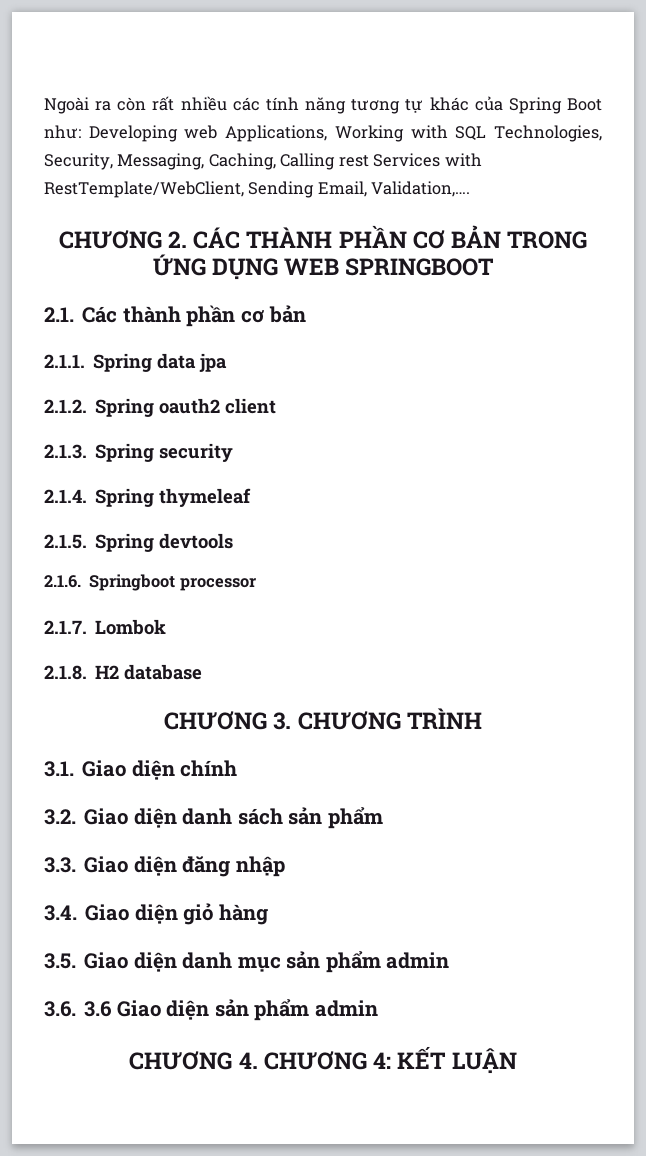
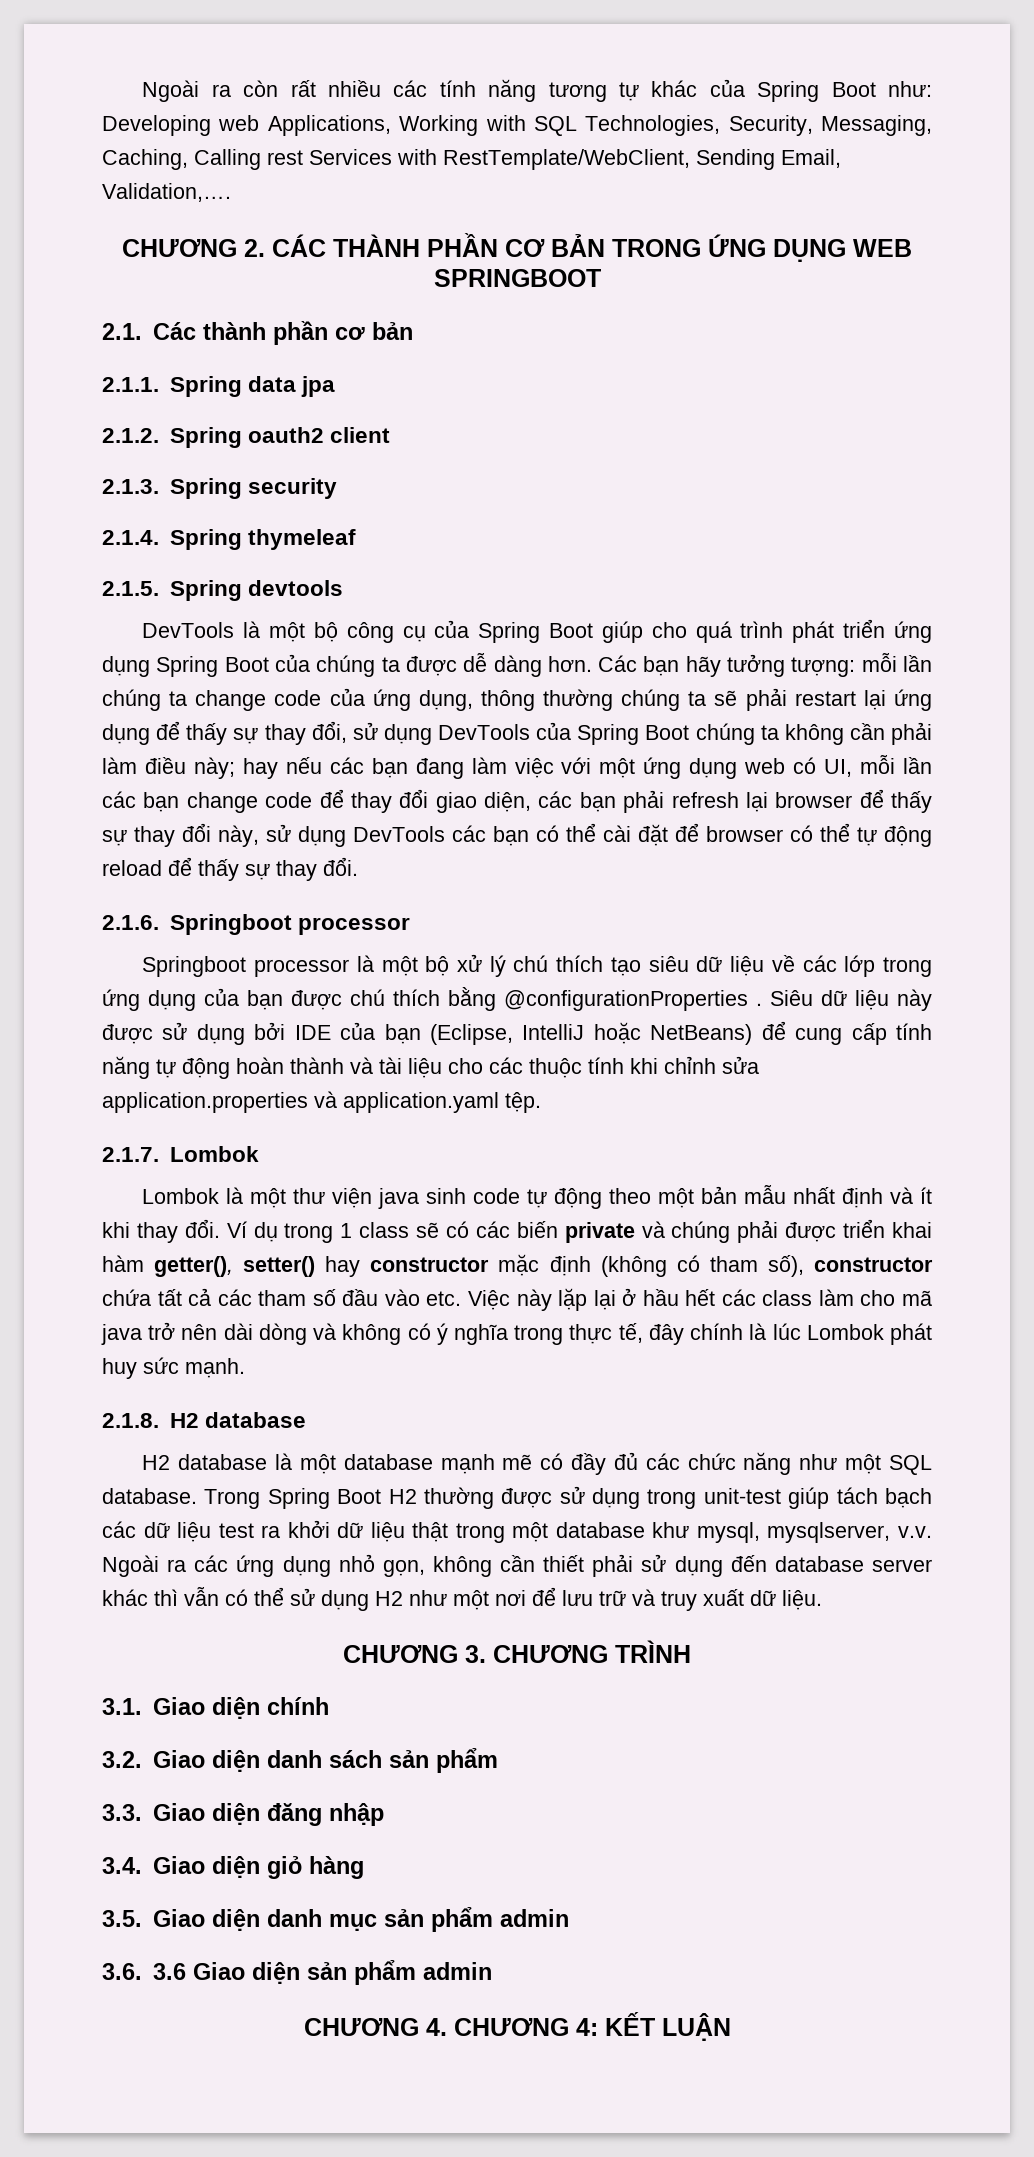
+ DevTools là một bộ công cụ của Spring Boot giúp cho quá trình phát triển ứng dụng Spring Boot của chúng ta được dễ dàng hơn. Các bạn hãy tưởng tượng: mỗi lần chúng ta change code của ứng dụng, thông thường chúng ta sẽ phải restart lại ứng dụng để thấy sự thay đổi, sử dụng DevTools của Spring Boot chúng ta không cần phải làm điều này; hay nếu các bạn đang làm việc với một ứng dụng web có UI, mỗi lần các bạn change code để thay đổi giao diện, các bạn phải refresh lại browser để thấy sự thay đổi này, sử dụng DevTools các bạn có thể cài đặt để browser có thể tự động reload để thấy sự thay đổi.
  2.1.6. Springboot processor
+ Springboot processor là một bộ xử lý chú thích tạo siêu dữ liệu về các lớp trong ứng dụng của bạn được chú thích bằng @configurationProperties . Siêu dữ liệu này được sử dụng bởi IDE của bạn (Eclipse, IntelliJ hoặc NetBeans) để cung cấp tính năng tự động hoàn thành và tài liệu cho các thuộc tính khi chỉnh sửa application.properties và application.yaml tệp.
  2.1.7. Lombok
+ Lombok là một thư viện java sinh code tự động theo một bản mẫu nhất định và ít khi thay đổi. Ví dụ trong 1 class sẽ có các biến private và chúng phải được triển khai hàm getter(), setter() hay constructor mặc định (không có tham số), constructor chứa tất cả các tham số đầu vào etc. Việc này lặp lại ở hầu hết các class làm cho mã java trở nên dài dòng và không có ý nghĩa trong thực tế, đây chính là lúc Lombok phát huy sức mạnh.
  2.1.8. H2 database
+ H2 database là một database mạnh mẽ có đầy đủ các chức năng như một SQL database. Trong Spring Boot H2 thường được sử dụng trong unit-test giúp tách bạch các dữ liệu test ra khởi dữ liệu thật trong một database khư mysql, mysqlserver, v.v. Ngoài ra các ứng dụng nhỏ gọn, không cần thiết phải sử dụng đến database server khác thì vẫn có thể sử dụng H2 như một nơi để lưu trữ và truy xuất dữ liệu.

